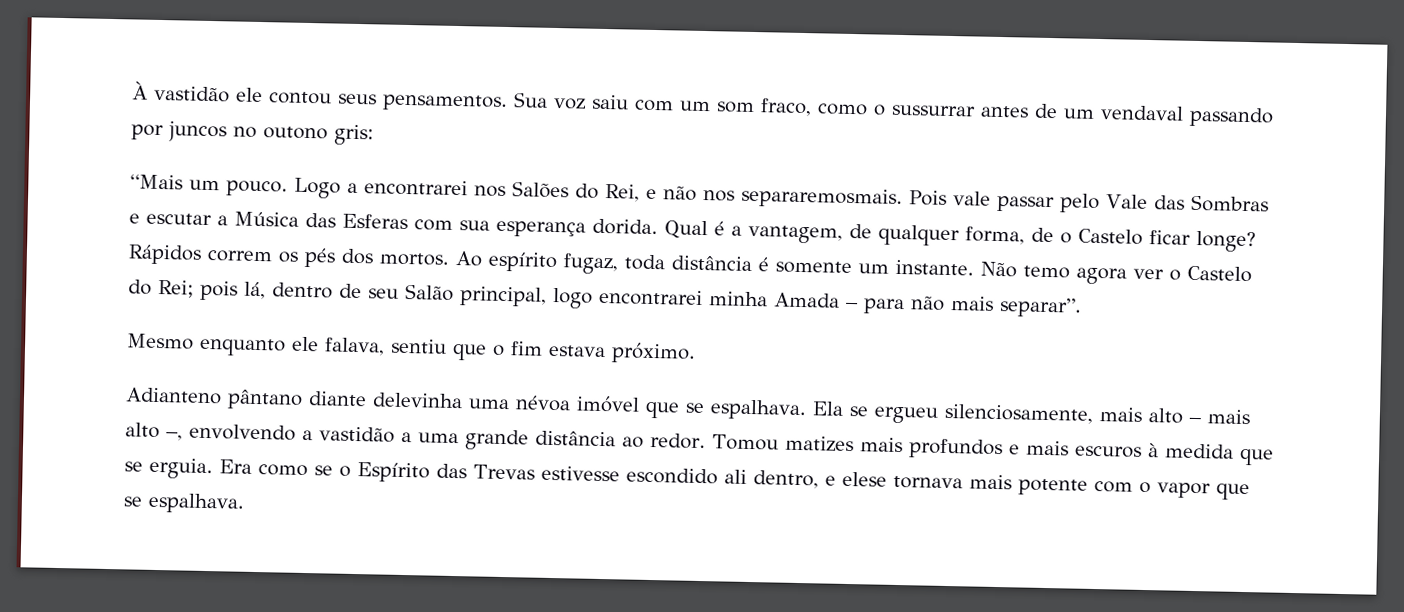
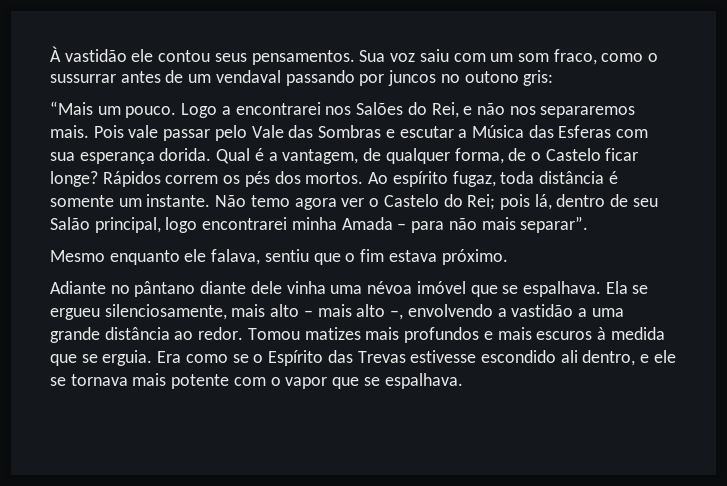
- Logo a encontrarei nos Salões do Rei, e não nos separaremosmais.
+ Logo a encontrarei nos Salões do Rei, e não nos separaremos mais.
- Adianteno pântano diante delevinha uma névoa imóvel que se espalhava.
+ Adiante no pântano diante dele vinha uma névoa imóvel que se espalhava.
- Era como se o Espírito das Trevas estivesse escondido ali dentro, e elese tornava mais potente com o vapor que se espalhava.
+ Era como se o Espírito das Trevas estivesse escondido ali dentro, e ele se tornava mais potente com o vapor que se espalhava.

